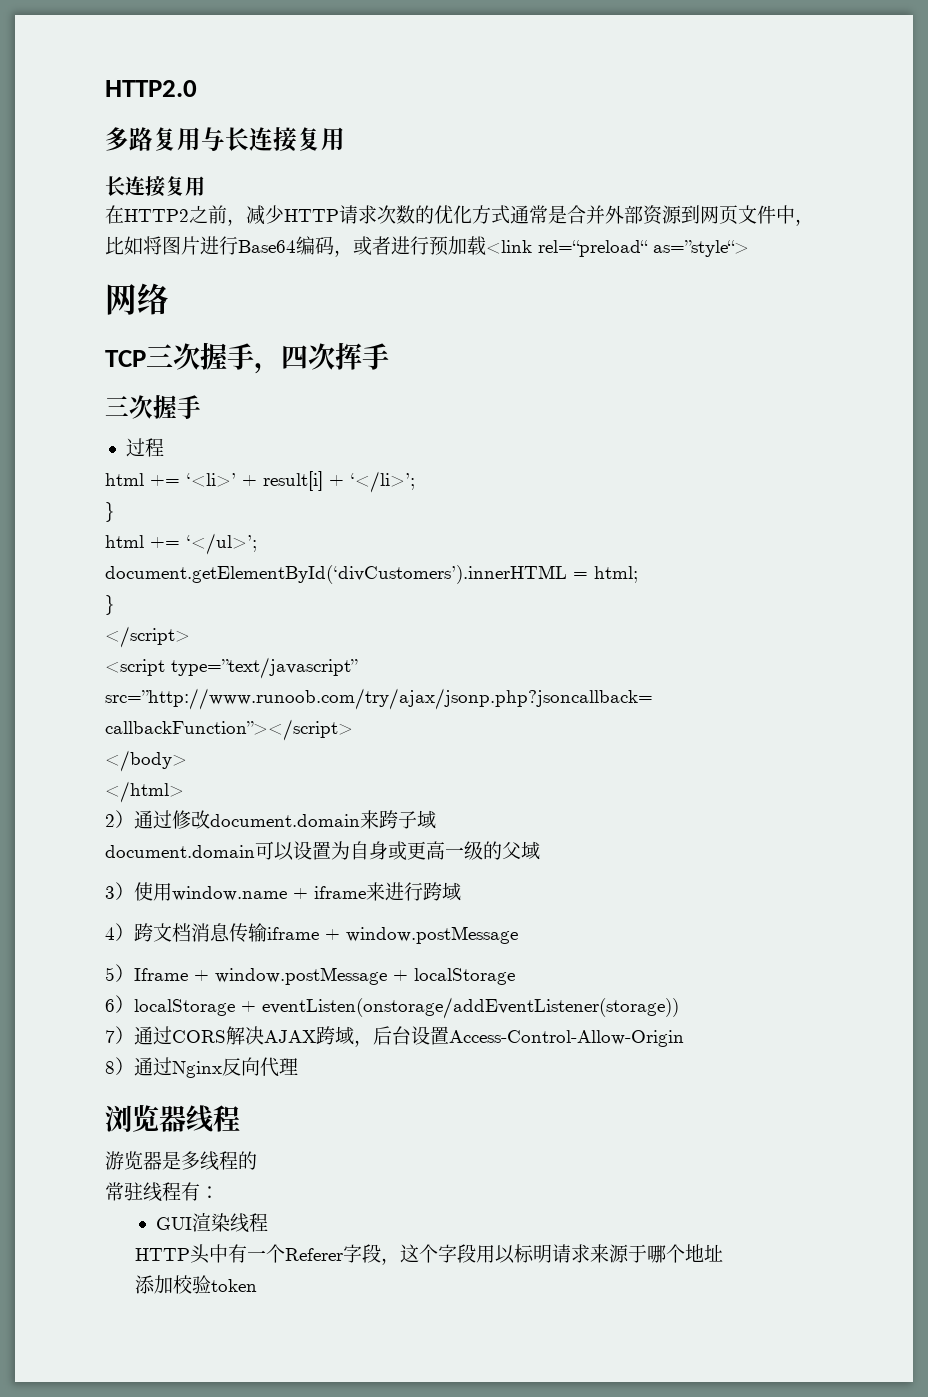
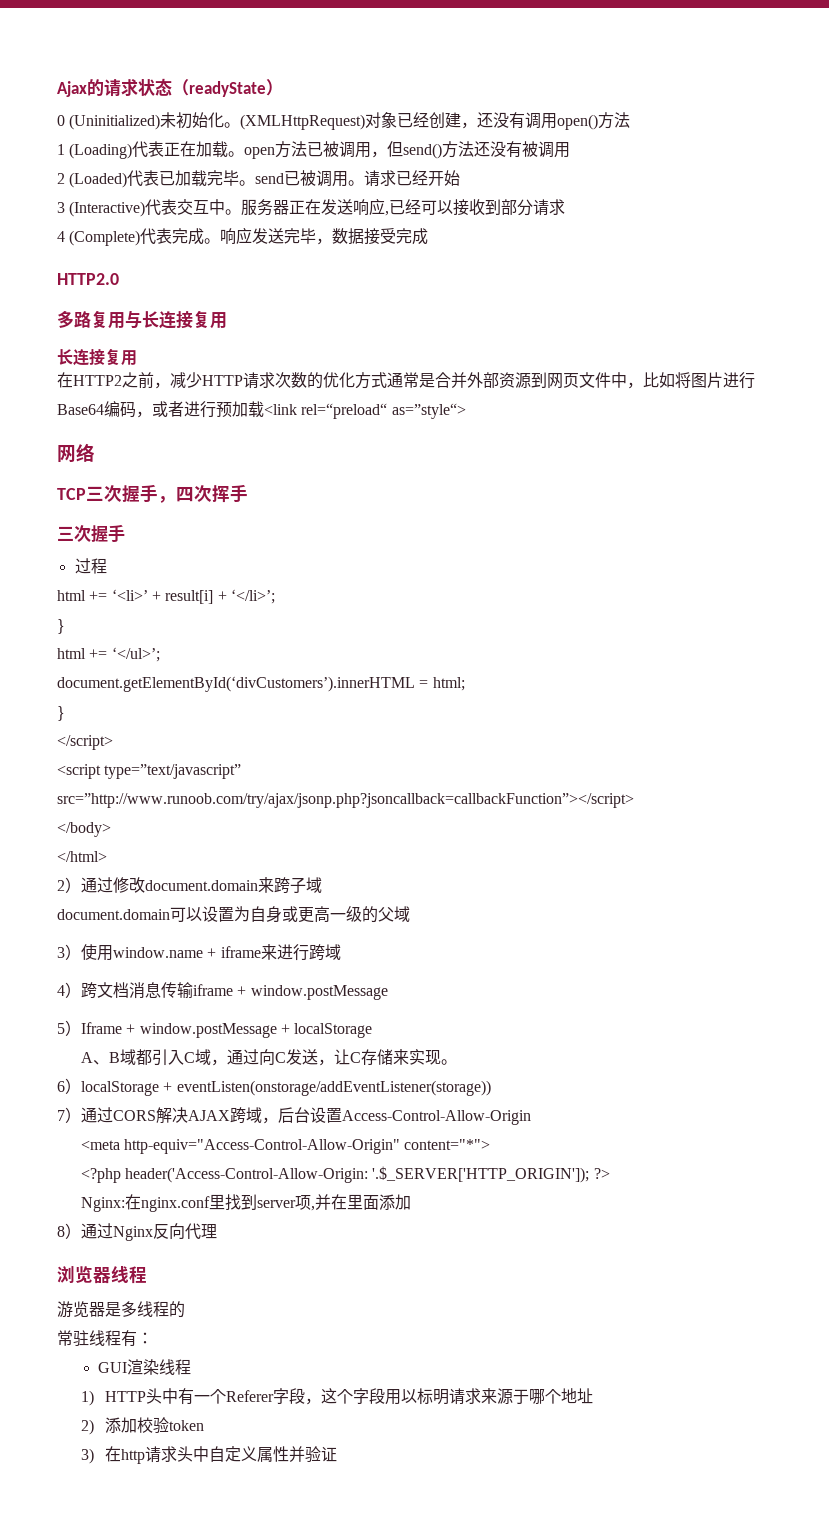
+ Ajax的请求状态（readyState）
+ 0 (Uninitialized)未初始化。(XMLHttpRequest)对象已经创建，还没有调用open()方法
+ 1 (Loading)代表正在加载。open方法已被调用，但send()方法还没有被调用
+ 2 (Loaded)代表已加载完毕。send已被调用。请求已经开始
+ 3 (Interactive)代表交互中。服务器正在发送响应,已经可以接收到部分请求
+ 4 (Complete)代表完成。响应发送完毕，数据接受完成
+ A、B域都引入C域，通过向C发送，让C存储来实现。
+ <meta http-equiv="Access-Control-Allow-Origin" content="*">
+ <?php header('Access-Control-Allow-Origin: '.$_SERVER['HTTP_ORIGIN']); ?>
+ Nginx:在nginx.conf里找到server项,并在里面添加
- HTTP头中有一个Referer字段，这个字段用以标明请求来源于哪个地址
+ 1) HTTP头中有一个Referer字段，这个字段用以标明请求来源于哪个地址
- 添加校验token
+ 2)添加校验token
+ 3)在http请求头中自定义属性并验证

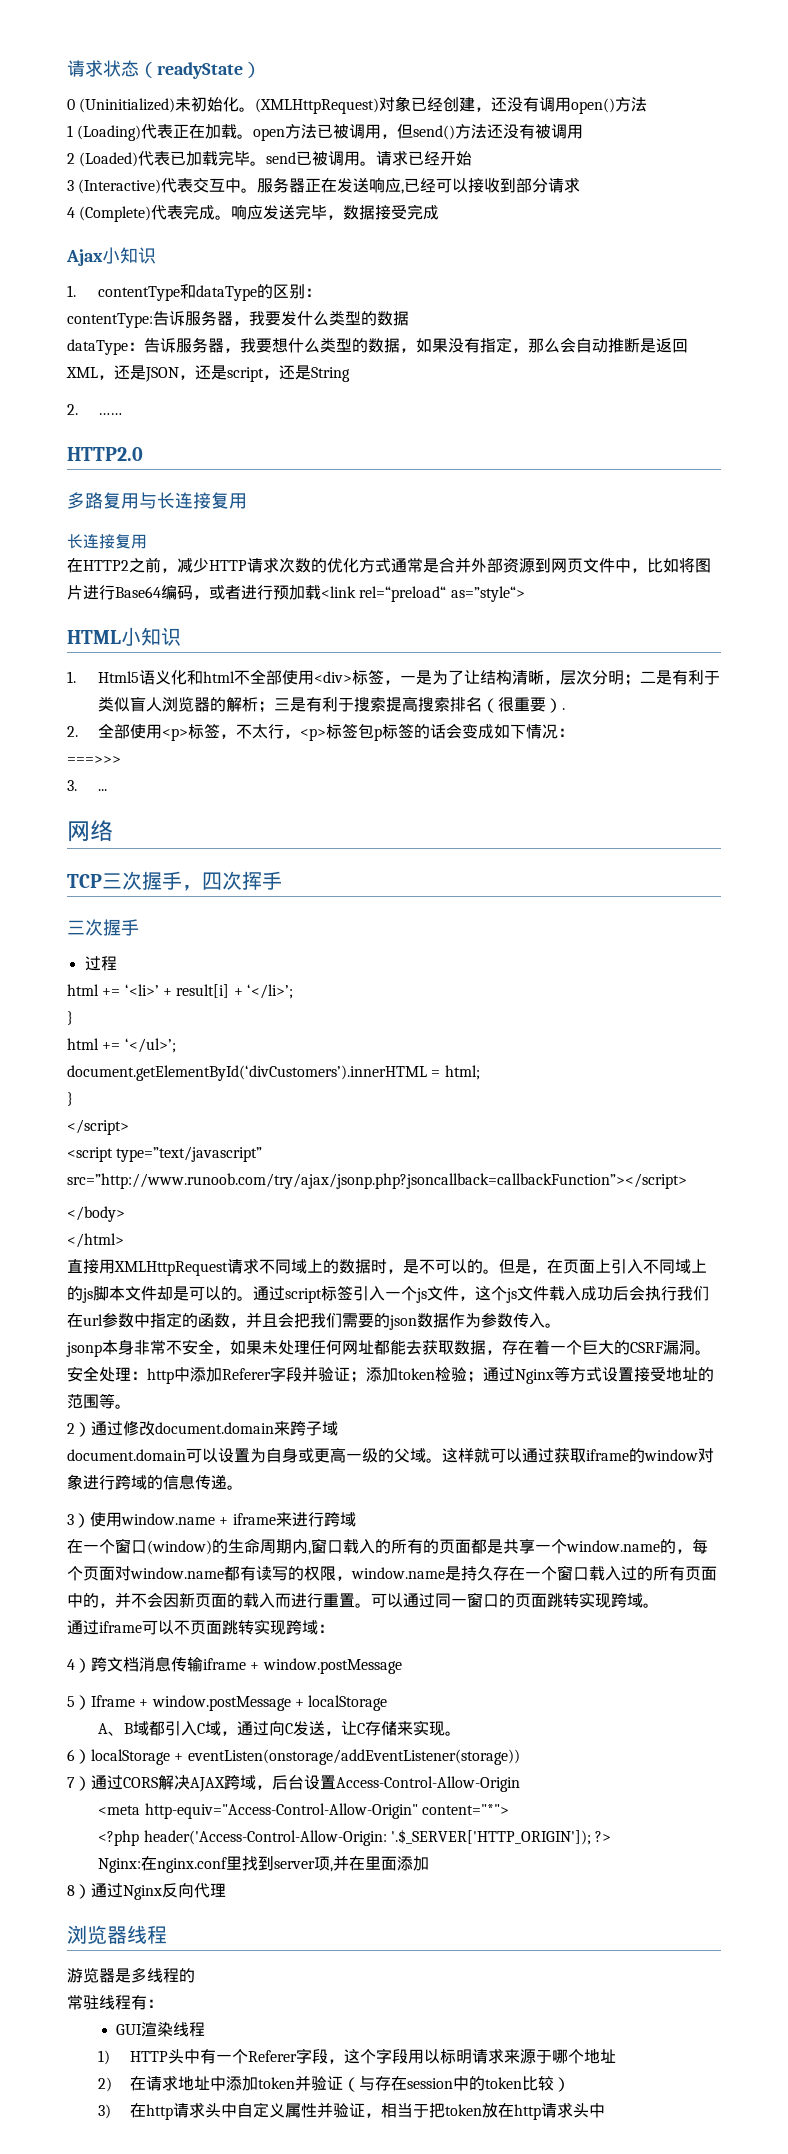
- Ajax的请求状态（readyState）
+ 请求状态（readyState）
+ Ajax小知识
+ 1. contentType和dataType的区别：
+ contentType:告诉服务器，我要发什么类型的数据
+ dataType：告诉服务器，我要想什么类型的数据，如果没有指定，那么会自动推断是返回XML，还是JSON，还是script，还是String
+ 2. ……
+ HTML小知识
+ 1. Html5语义化和html不全部使用<div>标签，一是为了让结构清晰，层次分明；二是有利于类似盲人浏览器的解析；三是有利于搜索提高搜索排名（很重要）.
+ 2.全部使用<p>标签，不太行，<p>标签包p标签的话会变成如下情况：
+ ===>>>
+ 3. ...
+ 直接用XMLHttpRequest请求不同域上的数据时，是不可以的。但是，在页面上引入不同域上的js脚本文件却是可以的。通过script标签引入一个js文件，这个js文件载入成功后会执行我们在url参数中指定的函数，并且会把我们需要的json数据作为参数传入。
+ jsonp本身非常不安全，如果未处理任何网址都能去获取数据，存在着一个巨大的CSRF漏洞。安全处理：http中添加Referer字段并验证；添加token检验；通过Nginx等方式设置接受地址的范围等。
- document.domain可以设置为自身或更高一级的父域
+ document.domain可以设置为自身或更高一级的父域。这样就可以通过获取iframe的window对象进行跨域的信息传递。
+ 在一个窗口(window)的生命周期内,窗口载入的所有的页面都是共享一个window.name的，每个页面对window.name都有读写的权限，window.name是持久存在一个窗口载入过的所有页面中的，并不会因新页面的载入而进行重置。可以通过同一窗口的页面跳转实现跨域。
+ 通过iframe可以不页面跳转实现跨域：
- 2)添加校验token
+ 2)在请求地址中添加token并验证（与存在session中的token比较）
- 3)在http请求头中自定义属性并验证
+ 3)在http请求头中自定义属性并验证，相当于把token放在http请求头中

